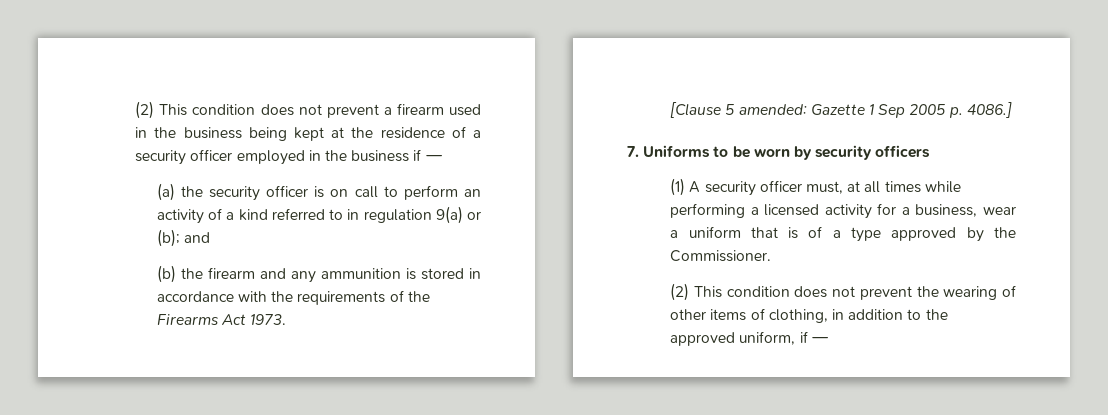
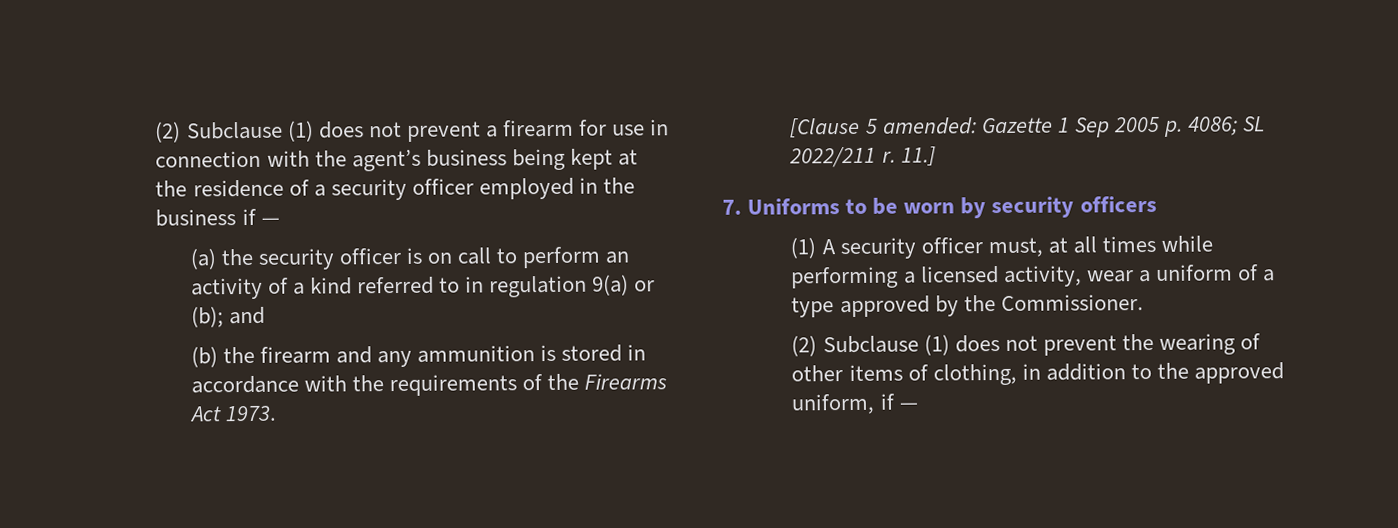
- (2) This condition does not prevent a firearm used in the business being kept at the residence of a security officer employed in the business if —
+ (2) Subclause (1) does not prevent a firearm for use in connection with the agent’s business being kept at the residence of a security officer employed in the business if —
- [Clause 5 amended: Gazette 1 Sep 2005 p. 4086.]
+ [Clause 5 amended: Gazette 1 Sep 2005 p. 4086; SL 2022/211 r. 11.]
- (1) A security officer must, at all times while performing a licensed activity for a business, wear a uniform that is of a type approved by the Commissioner.
+ (1) A security officer must, at all times while performing a licensed activity, wear a uniform of a type approved by the Commissioner.
- (2) This condition does not prevent the wearing of other items of clothing, in addition to the approved uniform, if —
+ (2) Subclause (1) does not prevent the wearing of other items of clothing, in addition to the approved uniform, if —

